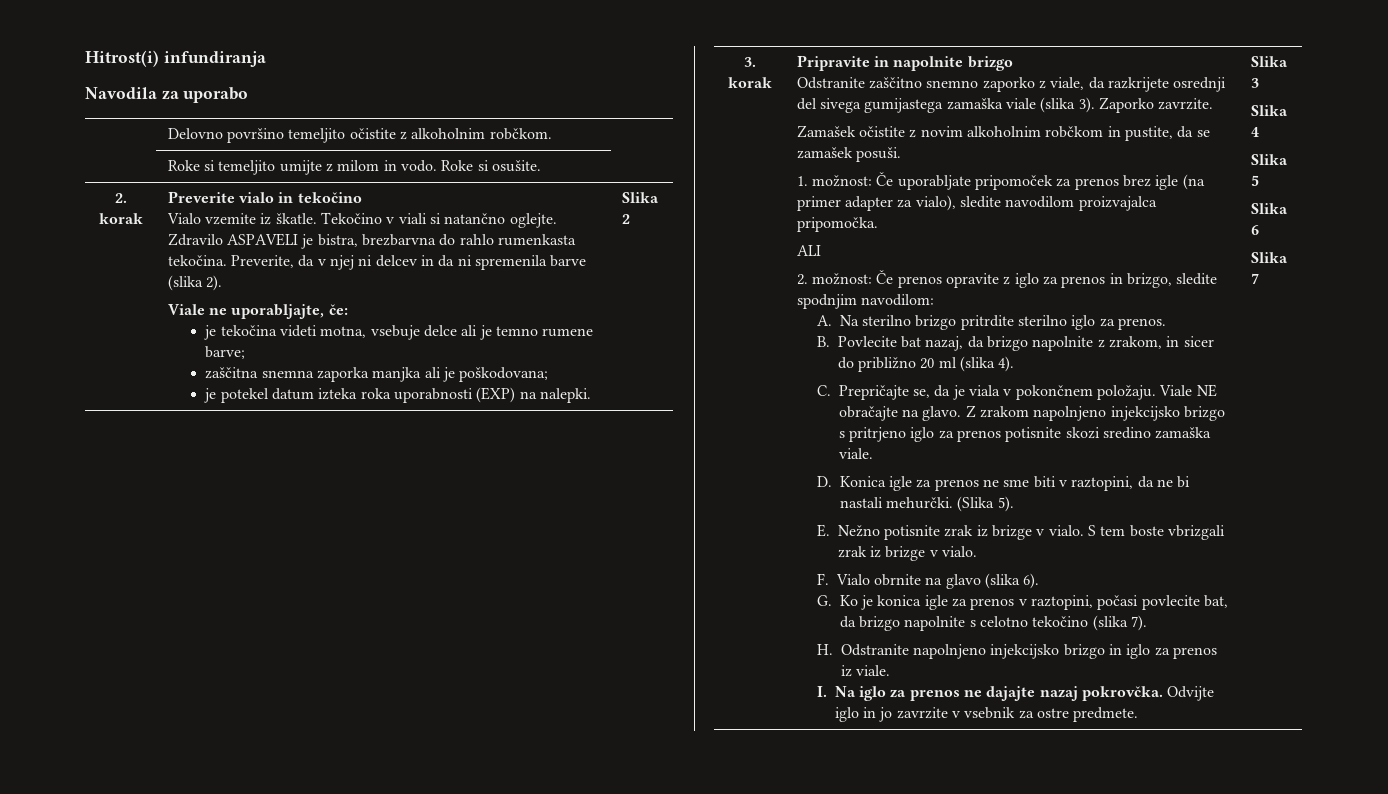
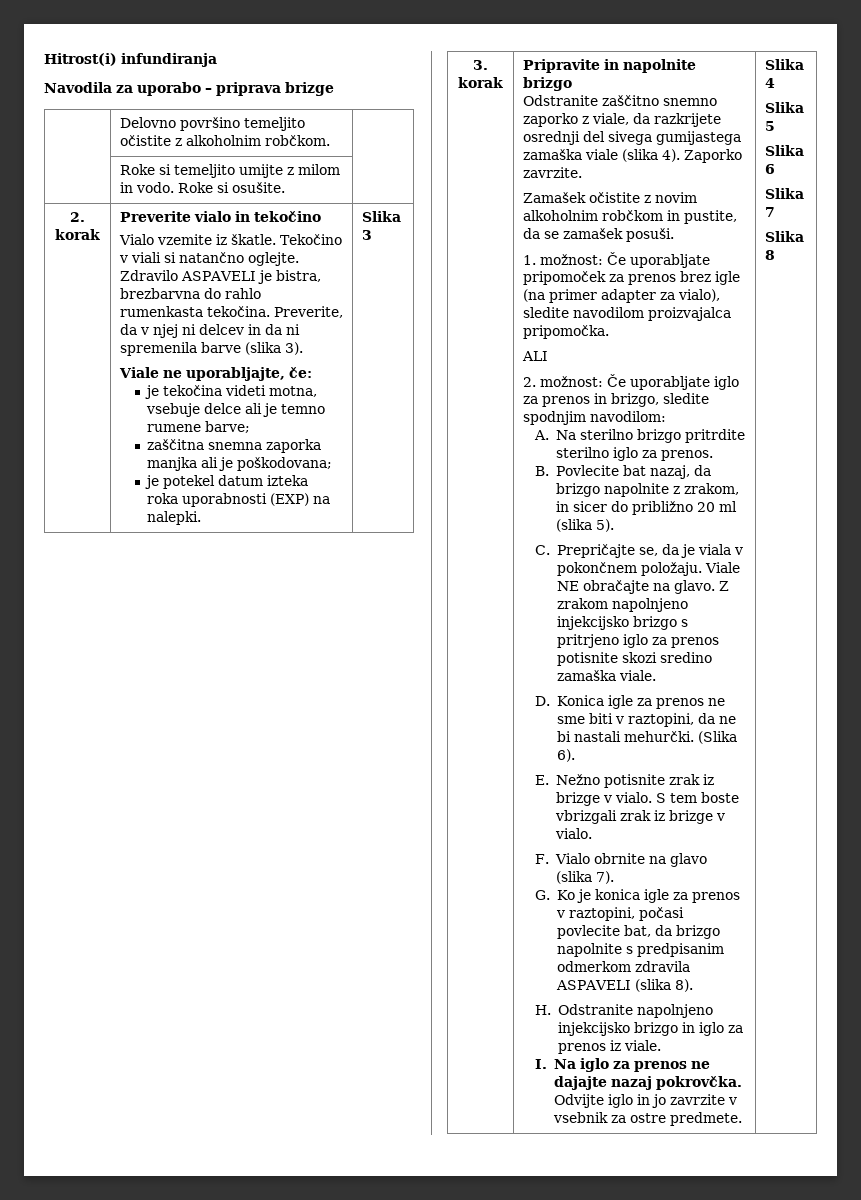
- Navodila za uporabo
+ Navodila za uporabo – priprava brizge
- Preverite, da v njej ni delcev in da ni spremenila barve (slika 2).
+ Preverite, da v njej ni delcev in da ni spremenila barve (slika 3).
- Slika 2
+ Slika 3
- Odstranite zaščitno snemno zaporko z viale, da razkrijete osrednji del sivega gumijastega zamaška viale (slika 3).
+ Odstranite zaščitno snemno zaporko z viale, da razkrijete osrednji del sivega gumijastega zamaška viale (slika 4).
- 2. možnost: Če prenos opravite z iglo za prenos in brizgo, sledite spodnjim navodilom:
+ 2. možnost: Če uporabljate iglo za prenos in brizgo, sledite spodnjim navodilom:
- B. Povlecite bat nazaj, da brizgo napolnite z zrakom, in sicer do približno 20 ml (slika 4).
+ B. Povlecite bat nazaj, da brizgo napolnite z zrakom, in sicer do približno 20 ml (slika 5).
- (Slika 5).
+ (Slika 6).
- F. Vialo obrnite na glavo (slika 6).
+ F. Vialo obrnite na glavo (slika 7).
- G. Ko je konica igle za prenos v raztopini, počasi povlecite bat, da brizgo napolnite s celotno tekočino (slika 7).
+ G. Ko je konica igle za prenos v raztopini, počasi povlecite bat, da brizgo napolnite s predpisanim odmerkom zdravila ASPAVELI (slika 8).
- Slika 3
+ Slika 8

